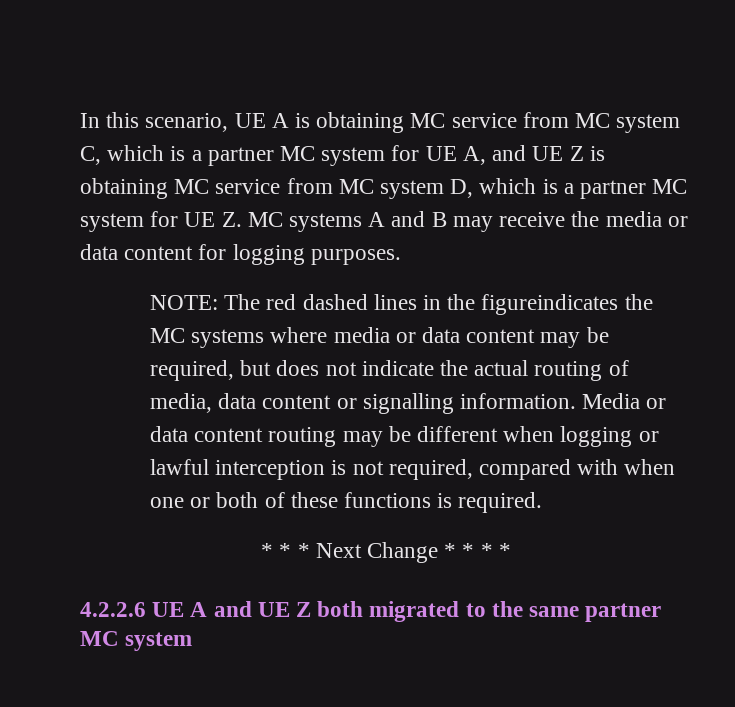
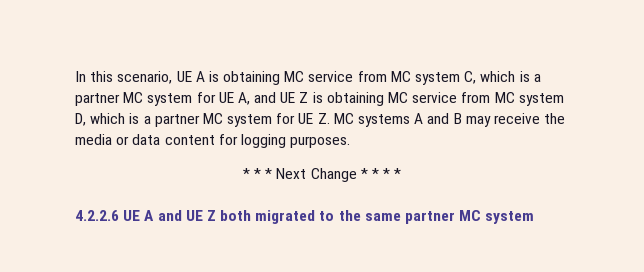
- NOTE: The red dashed lines in the figureindicates the MC systems where media or data content may be required, but does not indicate the actual routing of media, data content or signalling information. Media or data content routing may be different when logging or lawful interception is not required, compared with when one or both of these functions is required.

